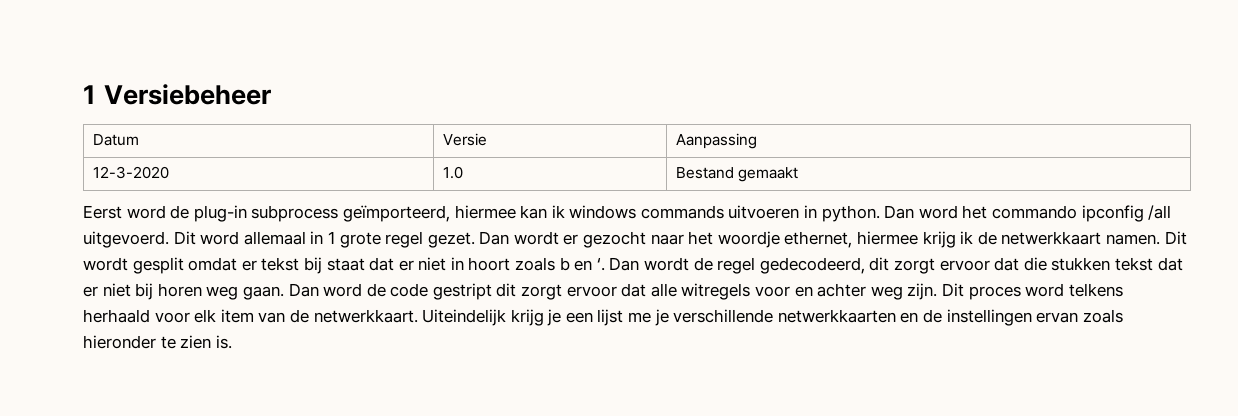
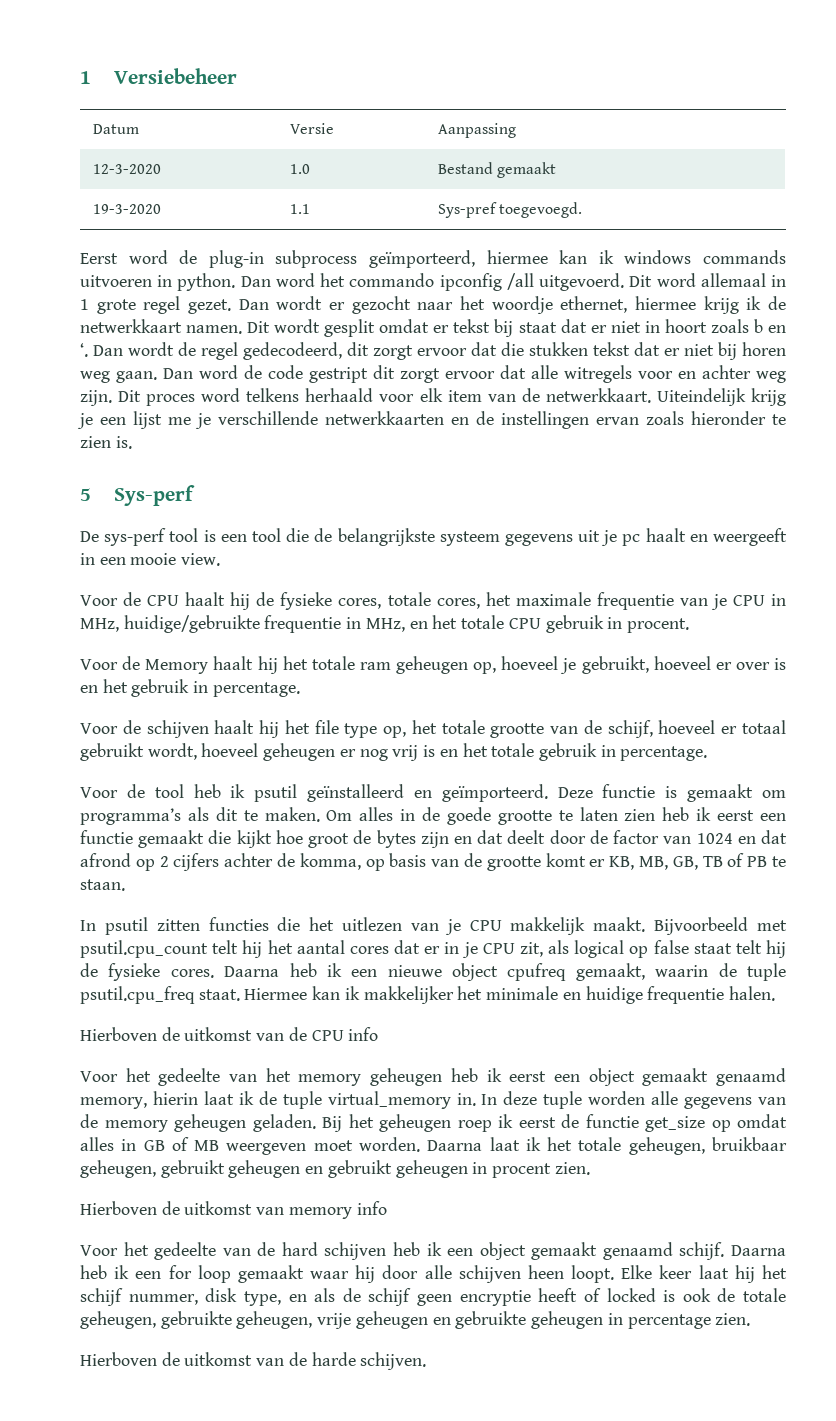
+ 19-3-2020 | 1.1 | Sys-pref toegevoegd.
+ 5 Sys-perf
+ De sys-perf tool is een tool die de belangrijkste systeem gegevens uit je pc haalt en weergeeft in een mooie view.
+ Voor de CPU haalt hij de fysieke cores, totale cores, het maximale frequentie van je CPU in MHz, huidige/gebruikte frequentie in MHz, en het totale CPU gebruik in procent.
+ Voor de Memory haalt hij het totale ram geheugen op, hoeveel je gebruikt, hoeveel er over is en het gebruik in percentage.
+ Voor de schijven haalt hij het file type op, het totale grootte van de schijf, hoeveel er totaal gebruikt wordt, hoeveel geheugen er nog vrij is en het totale gebruik in percentage.
+ Voor de tool heb ik psutil geïnstalleerd en geïmporteerd. Deze functie is gemaakt om programma’s als dit te maken. Om alles in de goede grootte te laten zien heb ik eerst een functie gemaakt die kijkt hoe groot de bytes zijn en dat deelt door de factor van 1024 en dat afrond op 2 cijfers achter de komma, op basis van de grootte komt er KB, MB, GB, TB of PB te staan.
+ In psutil zitten functies die het uitlezen van je CPU makkelijk maakt. Bijvoorbeeld met psutil.cpu_count telt hij het aantal cores dat er in je CPU zit, als logical op false staat telt hij de fysieke cores. Daarna heb ik een nieuwe object cpufreq gemaakt, waarin de tuple psutil.cpu_freq staat. Hiermee kan ik makkelijker het minimale en huidige frequentie halen.
+ Hierboven de uitkomst van de CPU info
+ Voor het gedeelte van het memory geheugen heb ik eerst een object gemaakt genaamd memory, hierin laat ik de tuple virtual_memory in. In deze tuple worden alle gegevens van de memory geheugen geladen. Bij het geheugen roep ik eerst de functie get_size op omdat alles in GB of MB weergeven moet worden. Daarna laat ik het totale geheugen, bruikbaar geheugen, gebruikt geheugen en gebruikt geheugen in procent zien.
+ Hierboven de uitkomst van memory info
+ Voor het gedeelte van de hard schijven heb ik een object gemaakt genaamd schijf. Daarna heb ik een for loop gemaakt waar hij door alle schijven heen loopt. Elke keer laat hij het schijf nummer, disk type, en als de schijf geen encryptie heeft of locked is ook de totale geheugen, gebruikte geheugen, vrije geheugen en gebruikte geheugen in percentage zien.
+ Hierboven de uitkomst van de harde schijven.

